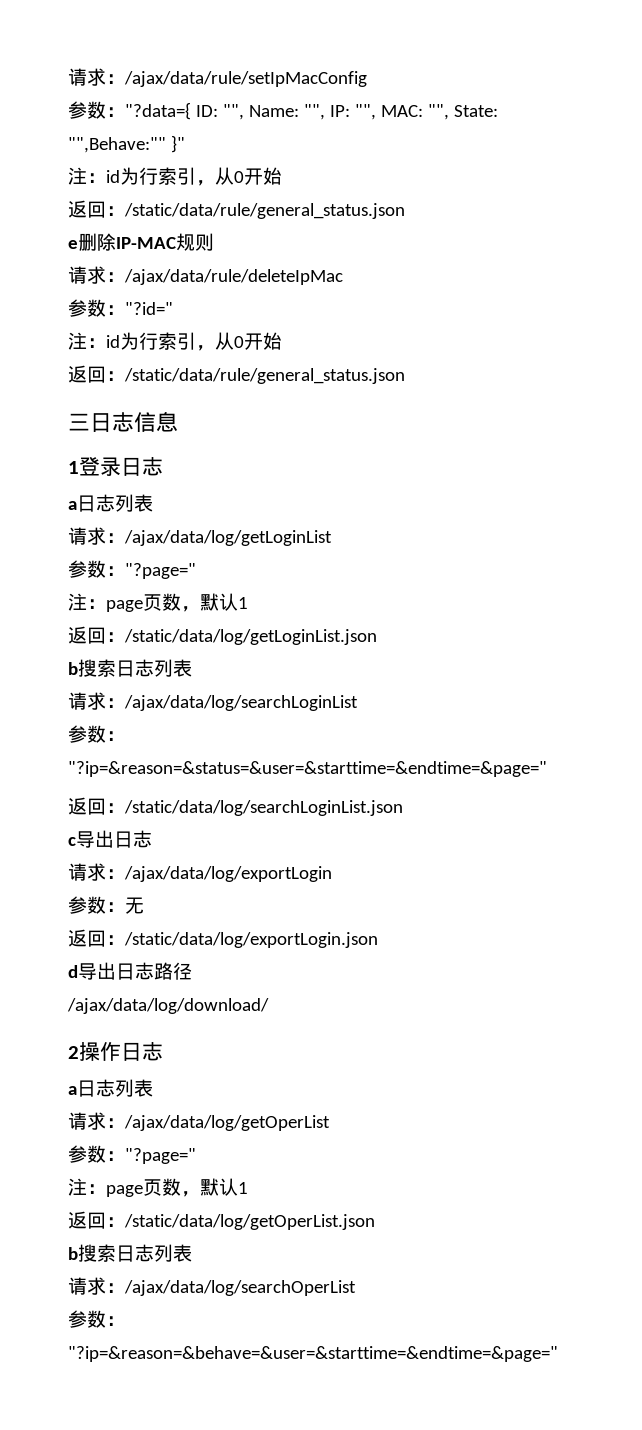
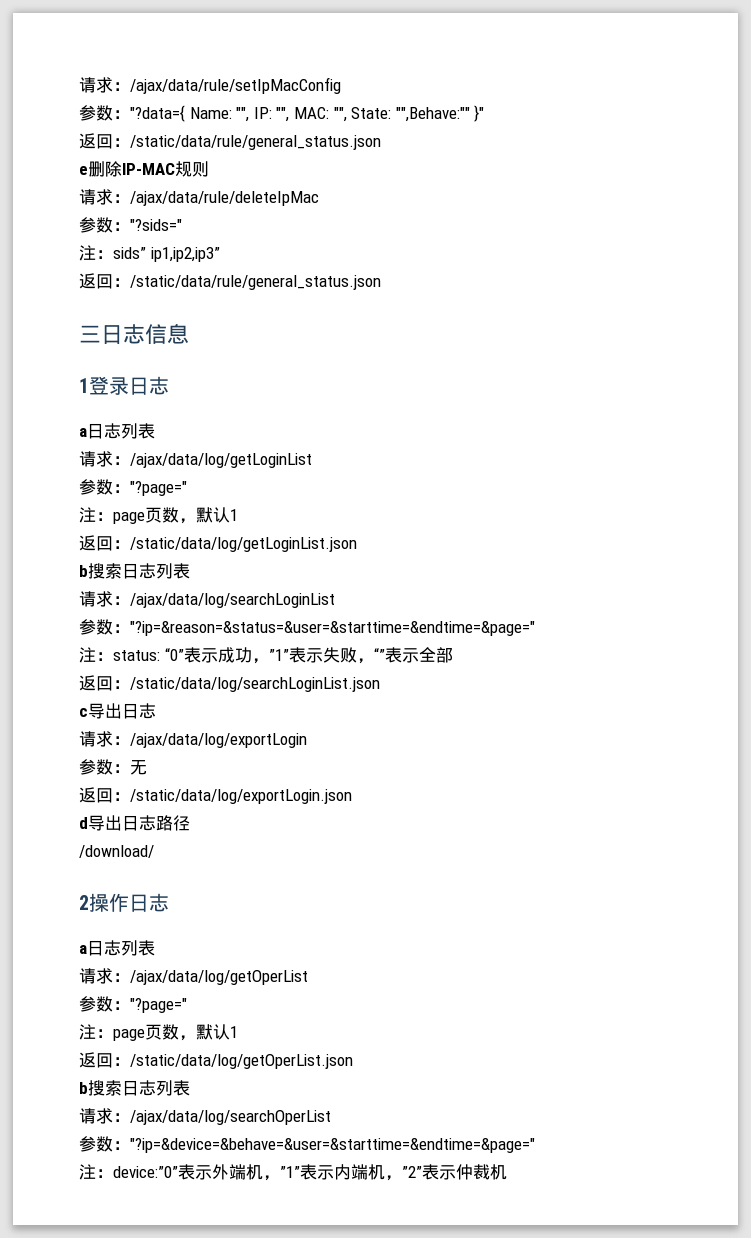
- 参数："?data={ ID: "", Name: "", IP: "", MAC: "", State: "",Behave:"" }"
- 注：id为行索引，从0开始
+ 参数："?data={ Name: "", IP: "", MAC: "", State: "",Behave:"" }"
- 参数："?id="
- 注：id为行索引，从0开始
+ 参数："?sids="
+ 注：sids” ip1,ip2,ip3”
+ 注：status: “0”表示成功，”1”表示失败，“”表示全部
- /ajax/data/log/download/
+ /download/
- 参数："?ip=&reason=&behave=&user=&starttime=&endtime=&page="
+ 参数："?ip=&device=&behave=&user=&starttime=&endtime=&page="
+ 注：device:”0”表示外端机，”1”表示内端机，”2”表示仲裁机

